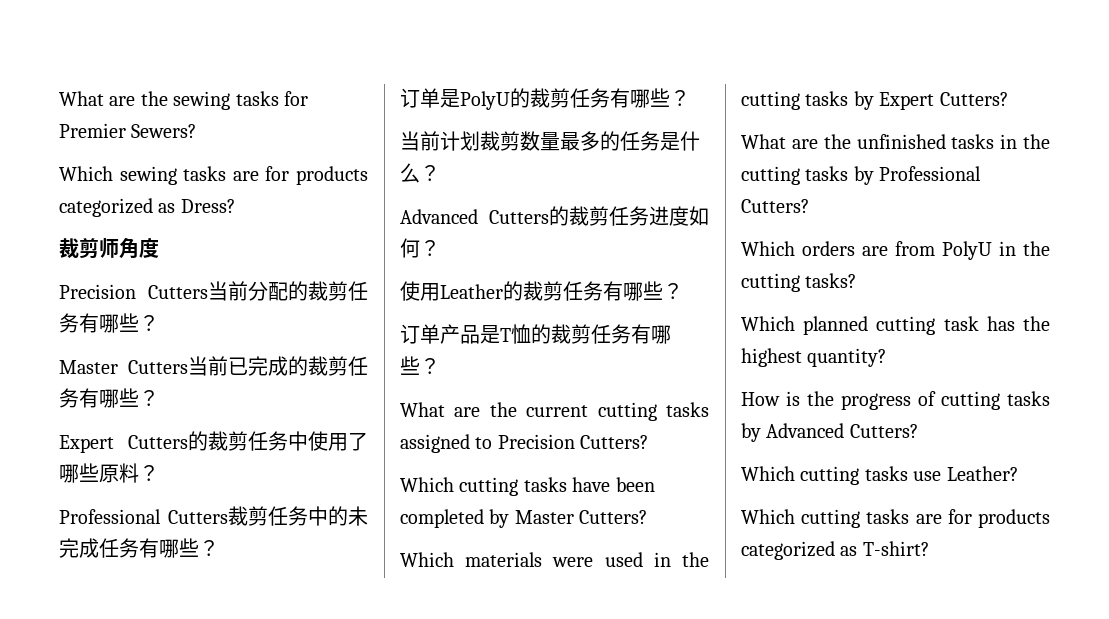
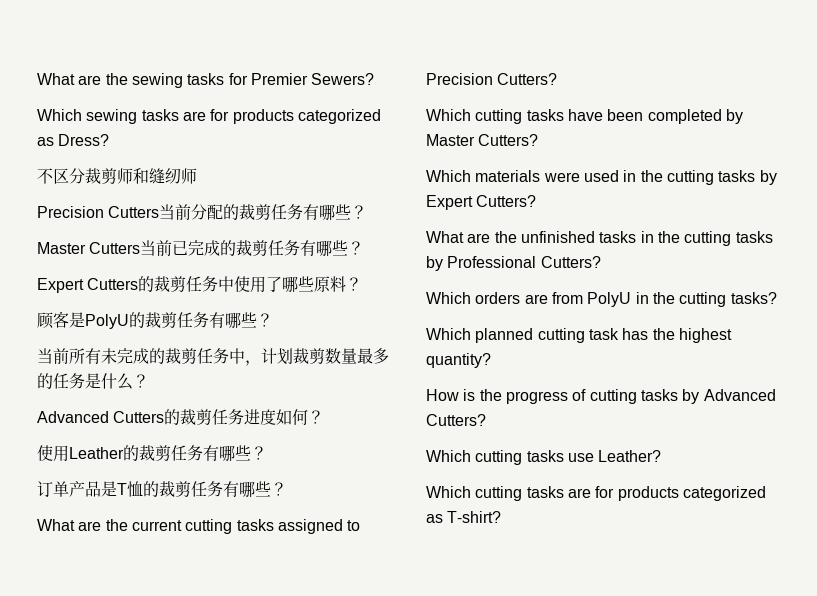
- 裁剪师角度
+ 不区分裁剪师和缝纫师
- Professional Cutters裁剪任务中的未完成任务有哪些？
- 订单是PolyU的裁剪任务有哪些？
+ 顾客是PolyU的裁剪任务有哪些？
- 当前计划裁剪数量最多的任务是什么？
+ 当前所有未完成的裁剪任务中，计划裁剪数量最多的任务是什么？

